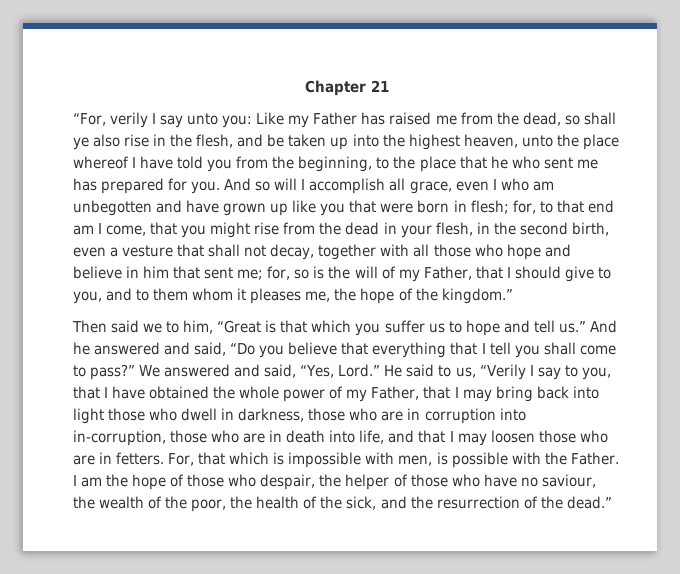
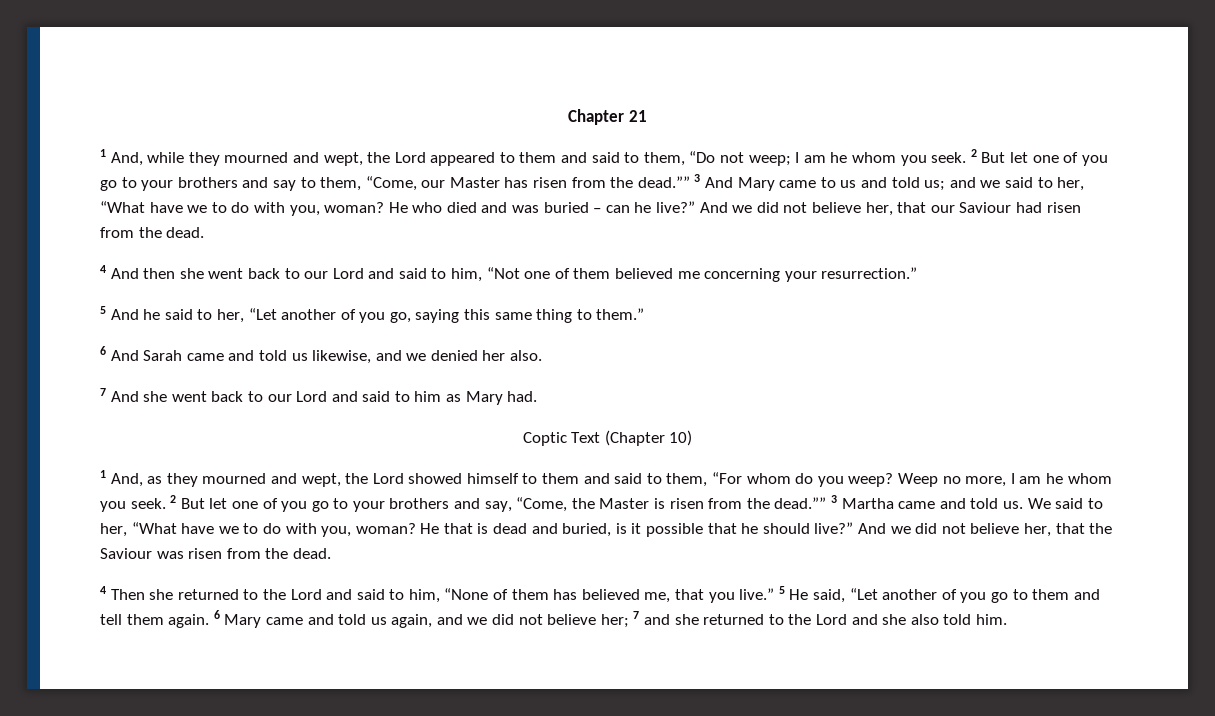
- “For, verily I say unto you: Like my Father has raised me from the dead, so shall ye also rise in the flesh, and be taken up into the highest heaven, unto the place whereof I have told you from the beginning, to the place that he who sent me has prepared for you. And so will I accomplish all grace, even I who am unbegotten and have grown up like you that were born in flesh; for, to that end am I come, that you might rise from the dead in your flesh, in the second birth, even a vesture that shall not decay, together with all those who hope and believe in him that sent me; for, so is the will of my Father, that I should give to you, and to them whom it pleases me, the hope of the kingdom.”
- Then said we to him, “Great is that which you suffer us to hope and tell us.” And he answered and said, “Do you believe that everything that I tell you shall come to pass?” We answered and said, “Yes, Lord.” He said to us, “Verily I say to you, that I have obtained the whole power of my Father, that I may bring back into light those who dwell in darkness, those who are in corruption into in-corruption, those who are in death into life, and that I may loosen those who are in fetters. For, that which is impossible with men, is possible with the Father. I am the hope of those who despair, the helper of those who have no saviour, the wealth of the poor, the health of the sick, and the resurrection of the dead.”
+ 1 And, while they mourned and wept, the Lord appeared to them and said to them, “Do not weep; I am he whom you seek. 2 But let one of you go to your brothers and say to them, “Come, our Master has risen from the dead.”” 3 And Mary came to us and told us; and we said to her, “What have we to do with you, woman? He who died and was buried – can he live?” And we did not believe her, that our Saviour had risen from the dead.
+ 4 And then she went back to our Lord and said to him, “Not one of them believed me concerning your resurrection.”
+ 5 And he said to her, “Let another of you go, saying this same thing to them.”
+ 6 And Sarah came and told us likewise, and we denied her also.
+ 7 And she went back to our Lord and said to him as Mary had.
+ Coptic Text (Chapter 10)
+ 1 And, as they mourned and wept, the Lord showed himself to them and said to them, “For whom do you weep? Weep no more, I am he whom you seek. 2 But let one of you go to your brothers and say, “Come, the Master is risen from the dead.”” 3 Martha came and told us. We said to her, “What have we to do with you, woman? He that is dead and buried, is it possible that he should live?” And we did not believe her, that the Saviour was risen from the dead.
+ 4 Then she returned to the Lord and said to him, “None of them has believed me, that you live.” 5 He said, “Let another of you go to them and tell them again. 6 Mary came and told us again, and we did not believe her; 7 and she returned to the Lord and she also told him.

